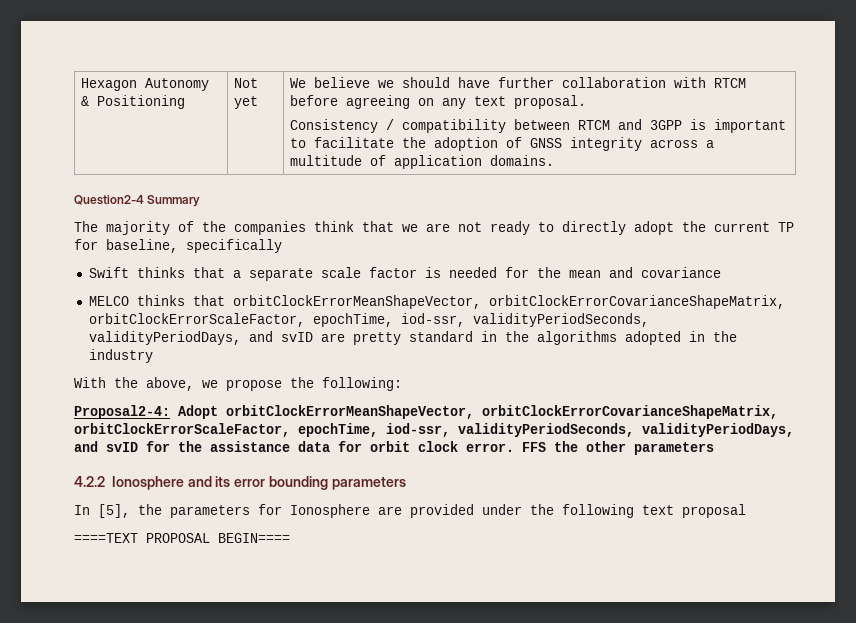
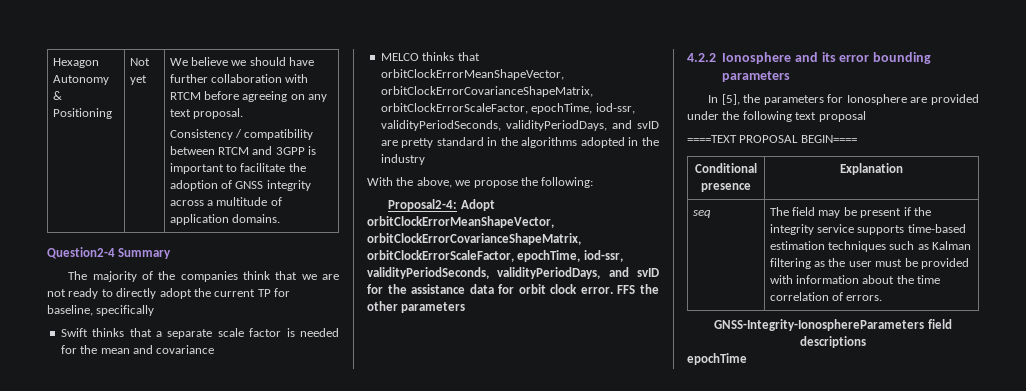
+ Conditional presence | Explanation
+ seq | The field may be present if the integrity service supports time-based estimation techniques such as Kalman filtering as the user must be provided with information about the time correlation of errors.
+ GNSS-Integrity-IonosphereParameters field descriptions
+ epochTime

